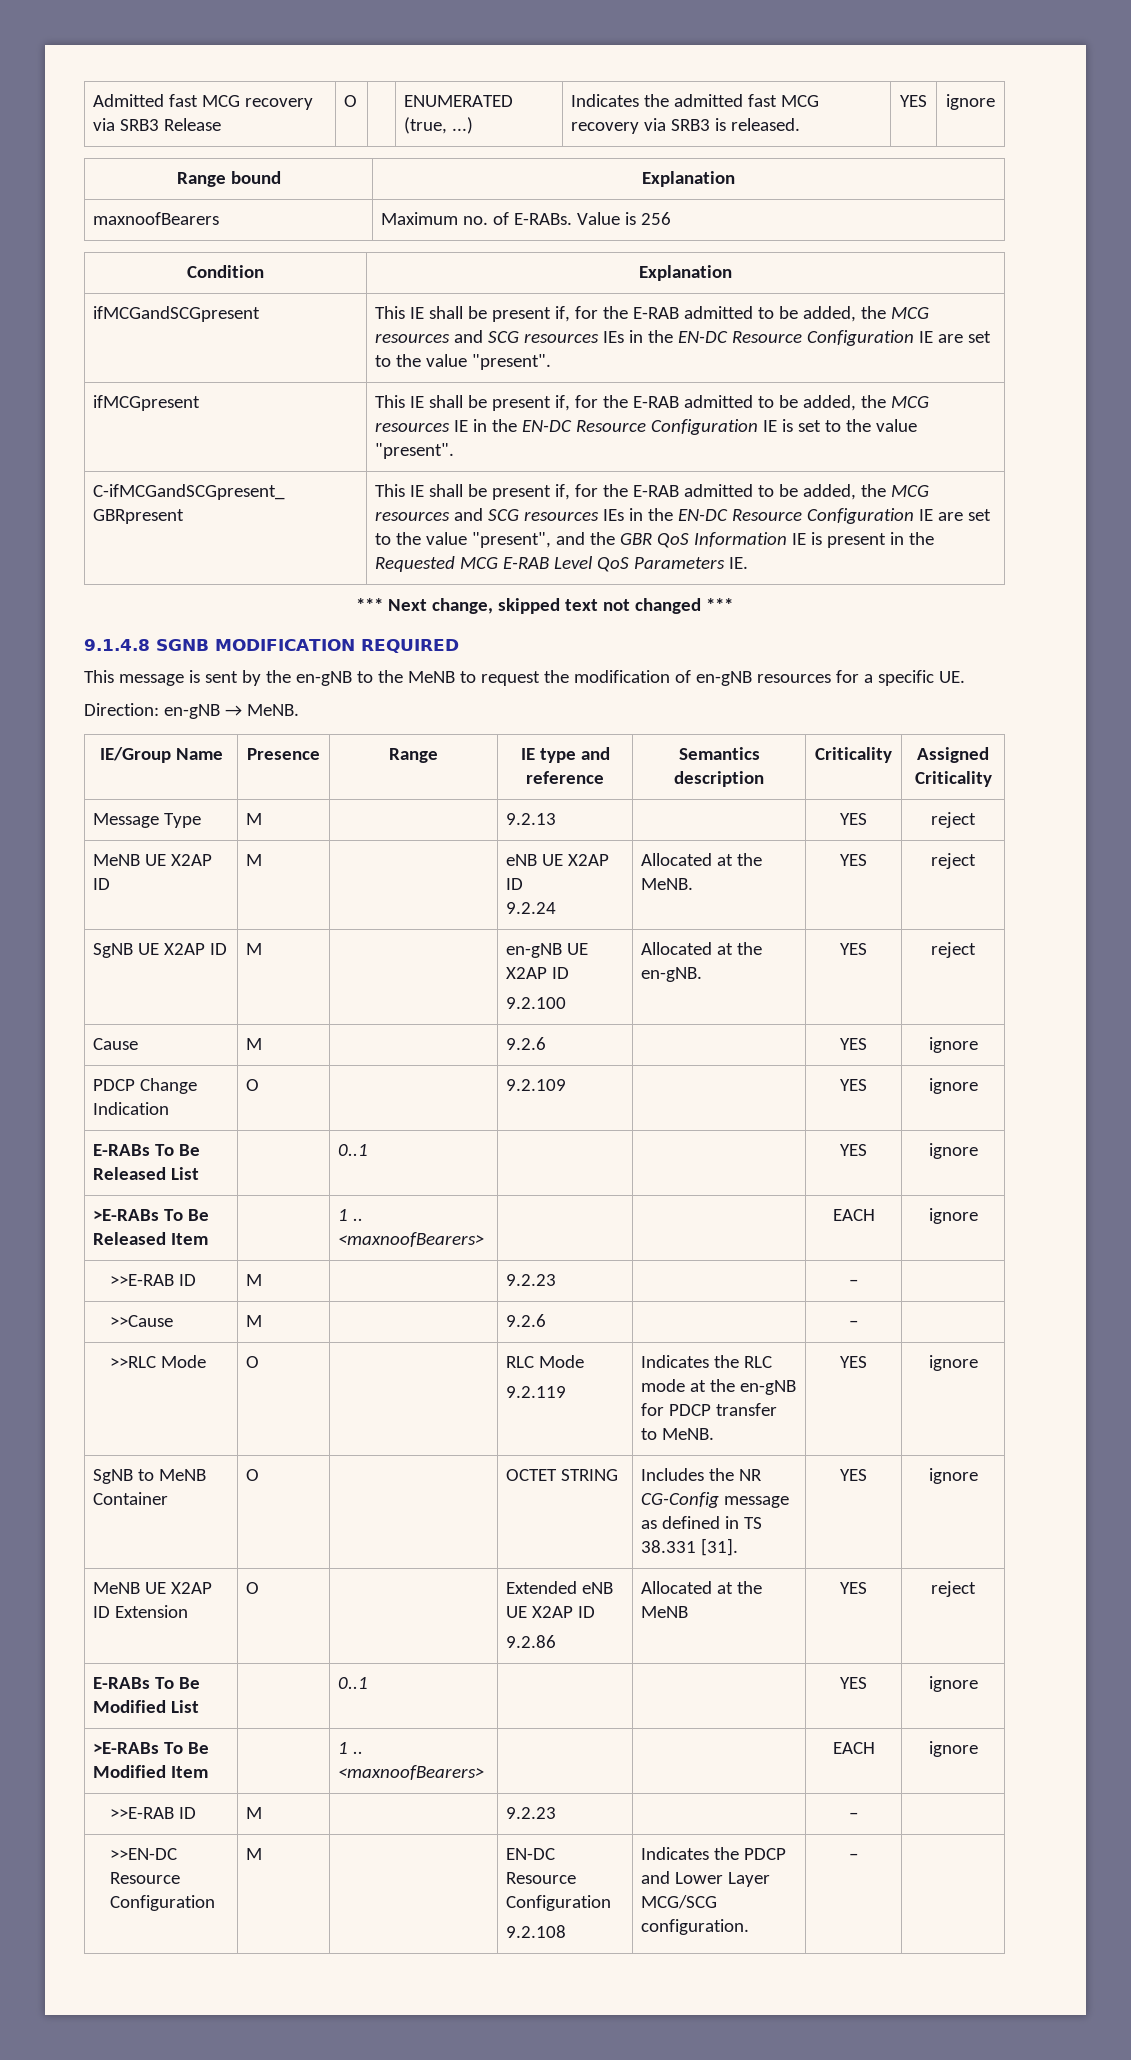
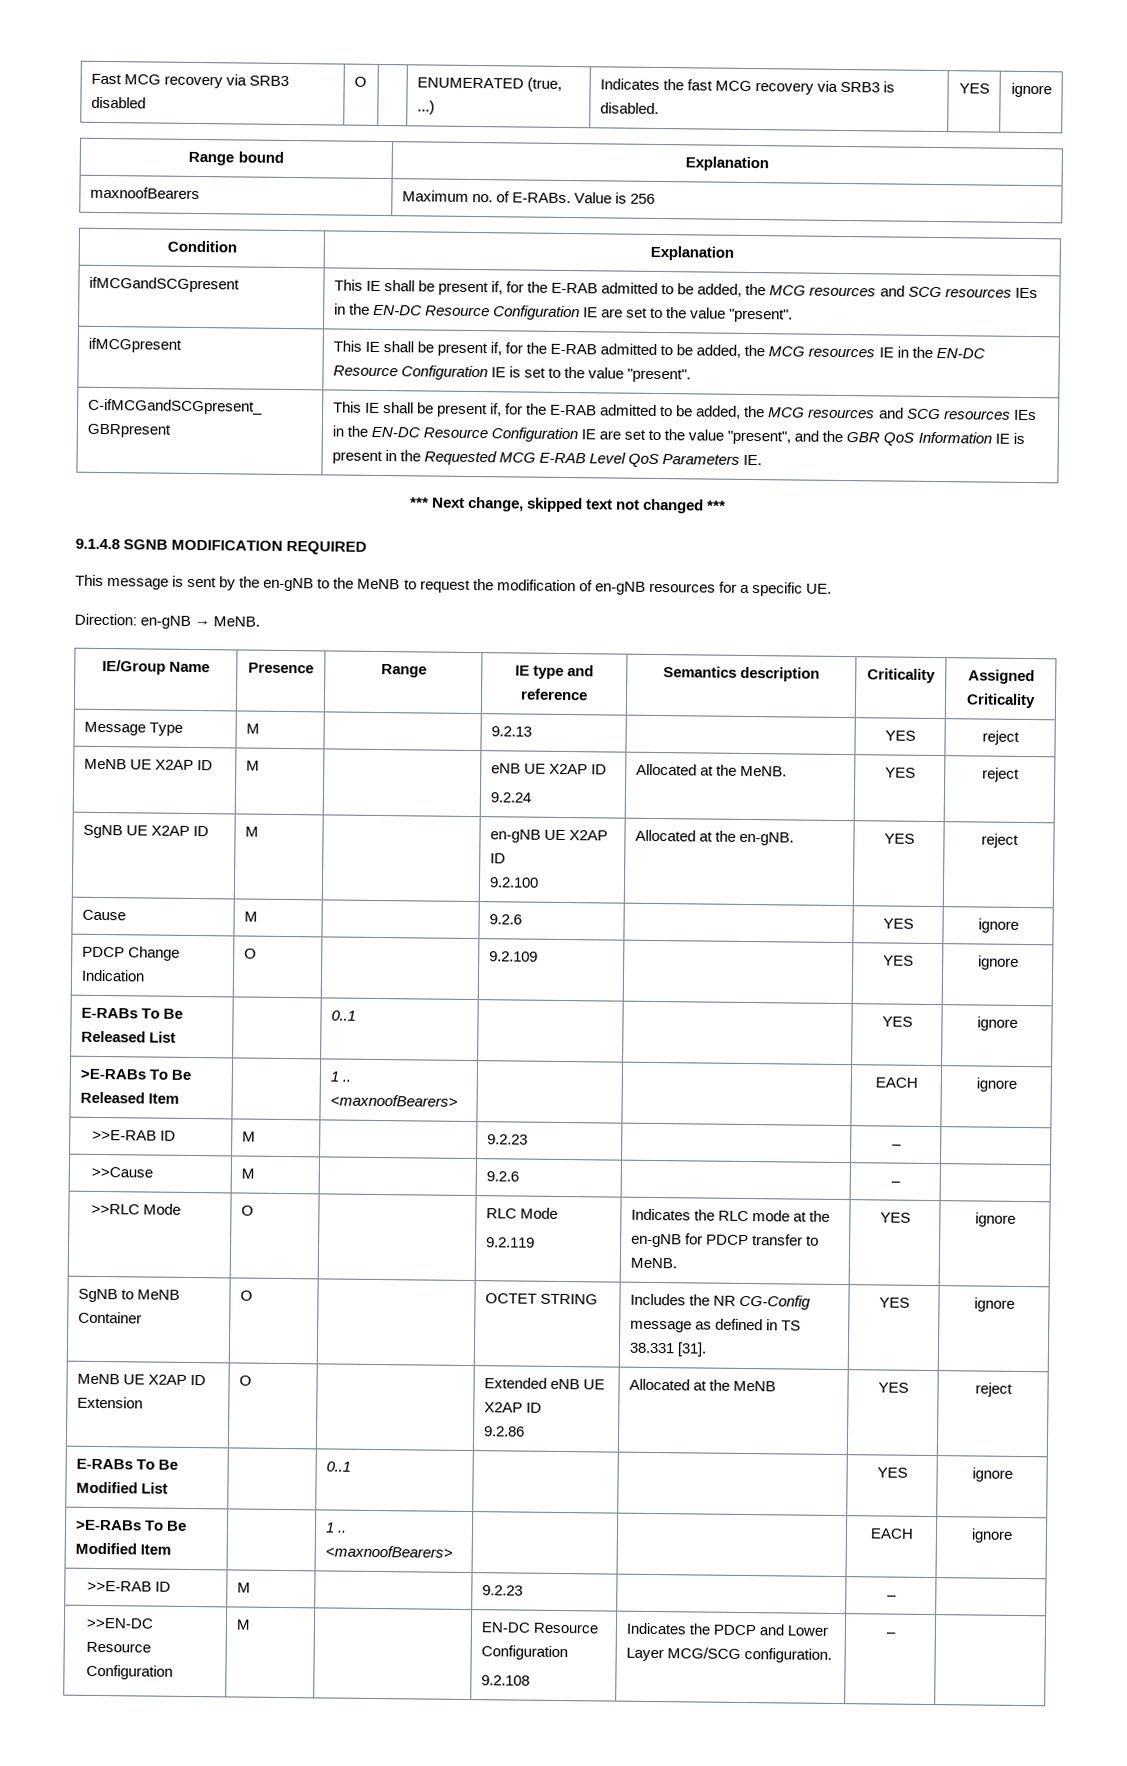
- Admitted fast MCG recovery via SRB3 Release | O | | ENUMERATED (true, ...) | Indicates the admitted fast MCG recovery via SRB3 is released. | YES | ignore
+ Fast MCG recovery via SRB3 disabled | O | | ENUMERATED (true, ...) | Indicates the fast MCG recovery via SRB3 is disabled. | YES | ignore

